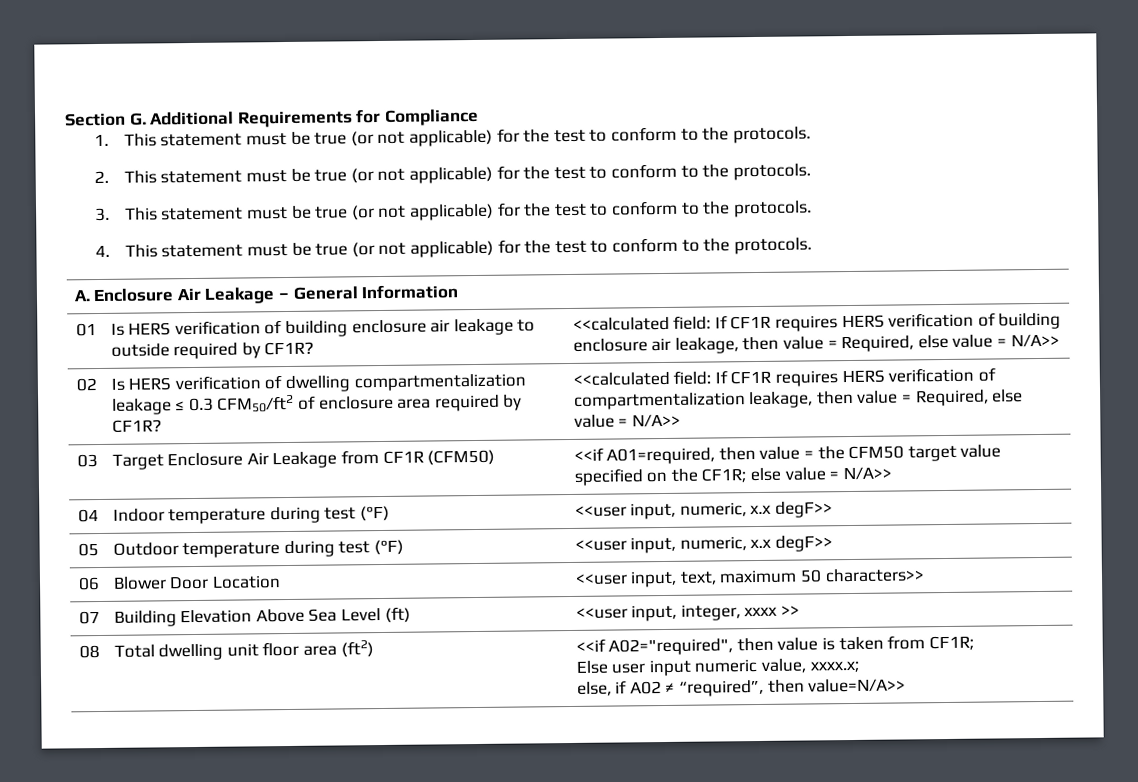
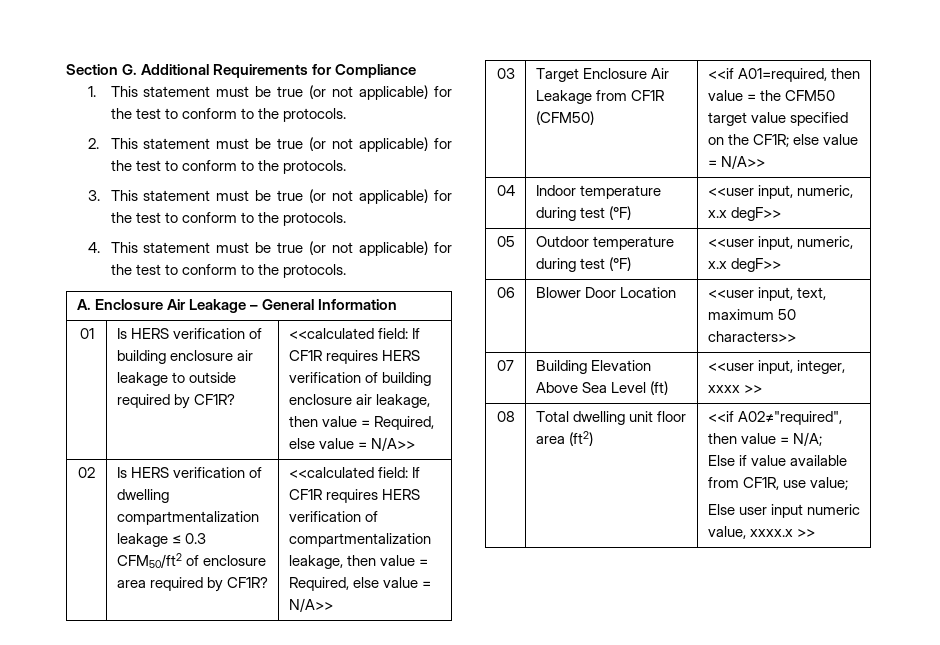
- 08 | Total dwelling unit floor area (ft2) | <<if A02="required", then value is taken from CF1R;
- Else user input numeric value, xxxx.x;
- else, if A02 ≠ “required”, then value=N/A>>
+ 08 | Total dwelling unit floor area (ft2) | <<if A02≠"required", then value = N/A;
+ Else if value available from CF1R, use value;
+ Else user input numeric value, xxxx.x >>

